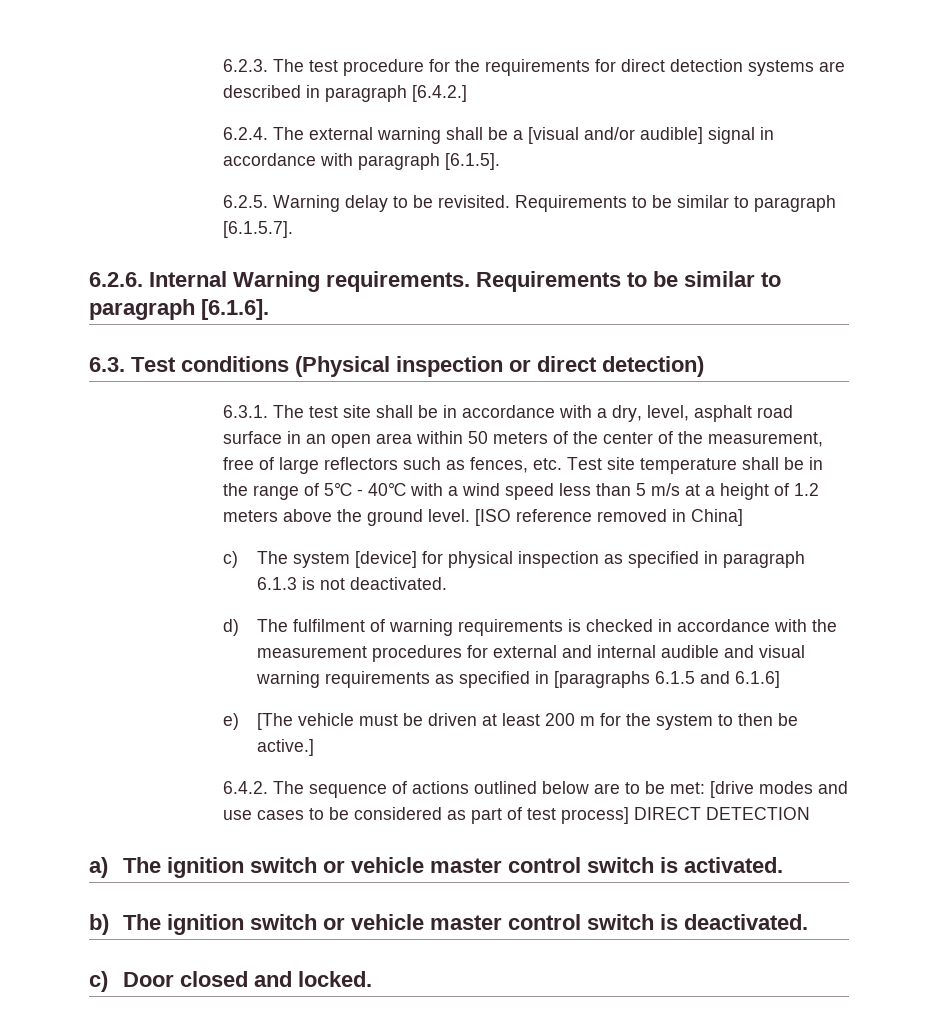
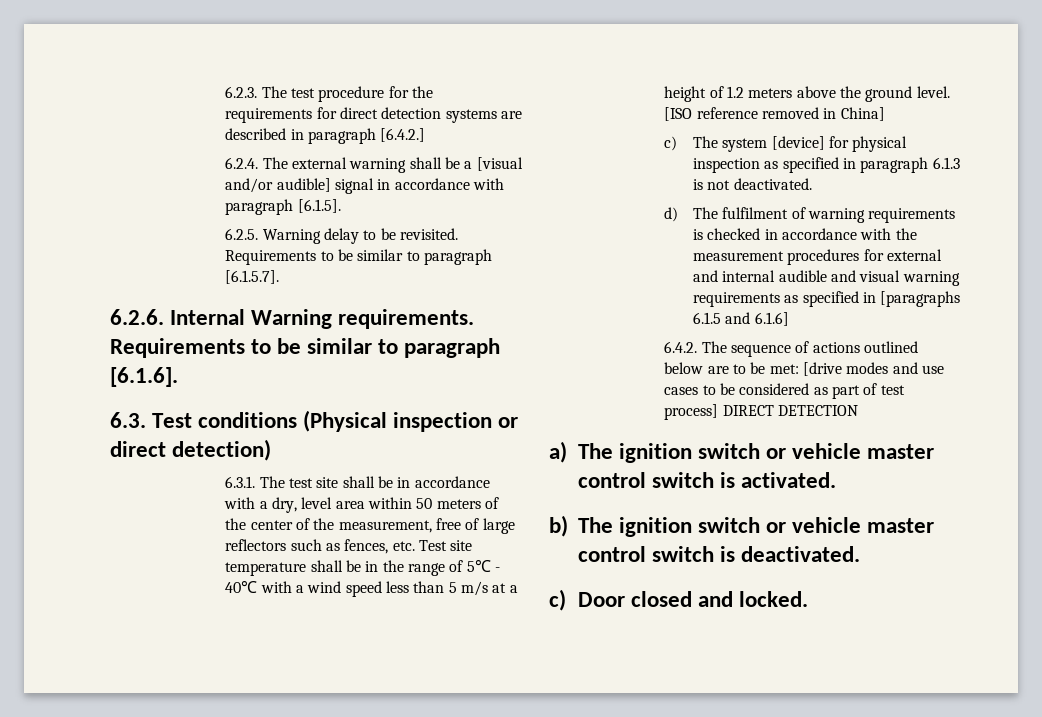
- 6.3.1. The test site shall be in accordance with a dry, level, asphalt road surface in an open area within 50 meters of the center of the measurement, free of large reflectors such as fences, etc. Test site temperature shall be in the range of 5℃ - 40℃ with a wind speed less than 5 m/s at a height of 1.2 meters above the ground level.
+ 6.3.1. The test site shall be in accordance with a dry, level area within 50 meters of the center of the measurement, free of large reflectors such as fences, etc. Test site temperature shall be in the range of 5℃ - 40℃ with a wind speed less than 5 m/s at a height of 1.2 meters above the ground level.
- e) [The vehicle must be driven at least 200 m for the system to then be active.]

